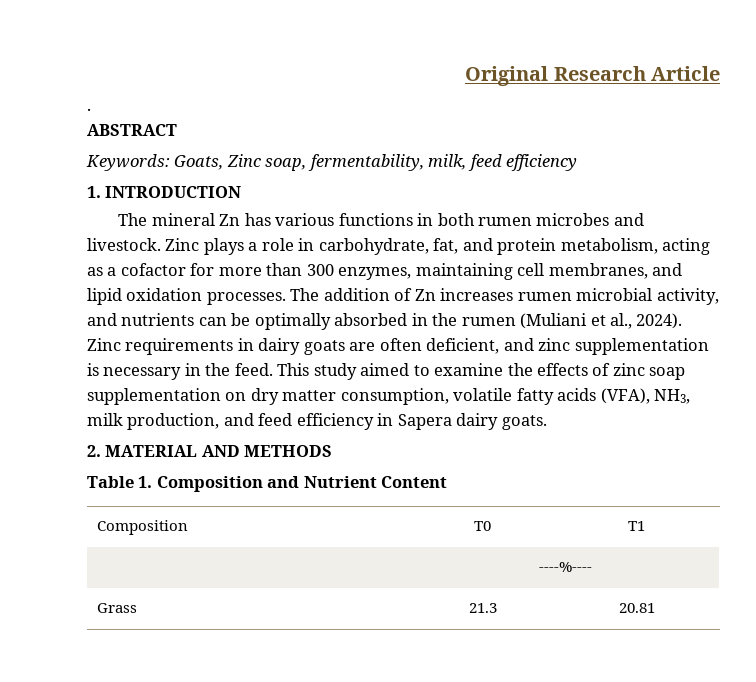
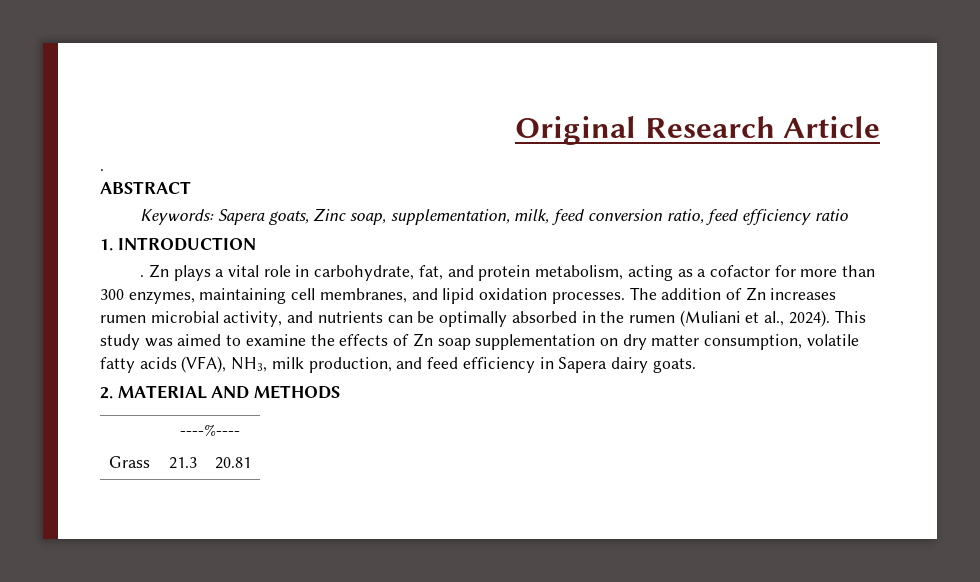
- Keywords: Goats, Zinc soap, fermentability, milk, feed efficiency
+ Keywords: Sapera goats, Zinc soap, supplementation, milk, feed conversion ratio, feed efficiency ratio
- The mineral Zn has various functions in both rumen microbes and livestock. Zinc plays a role in carbohydrate, fat, and protein metabolism, acting as a cofactor for more than 300 enzymes, maintaining cell membranes, and lipid oxidation processes.
+ . Zn plays a vital role in carbohydrate, fat, and protein metabolism, acting as a cofactor for more than 300 enzymes, maintaining cell membranes, and lipid oxidation processes.
- Zinc requirements in dairy goats are often deficient, and zinc supplementation is necessary in the feed.
- This study aimed to examine the effects of zinc soap supplementation on dry matter consumption, volatile fatty acids (VFA), NH3, milk production, and feed efficiency in Sapera dairy goats.
+ This study was aimed to examine the effects of Zn soap supplementation on dry matter consumption, volatile fatty acids (VFA), NH3, milk production, and feed efficiency in Sapera dairy goats.
- Table 1. Composition and Nutrient Content
- Composition | T0 | T1

